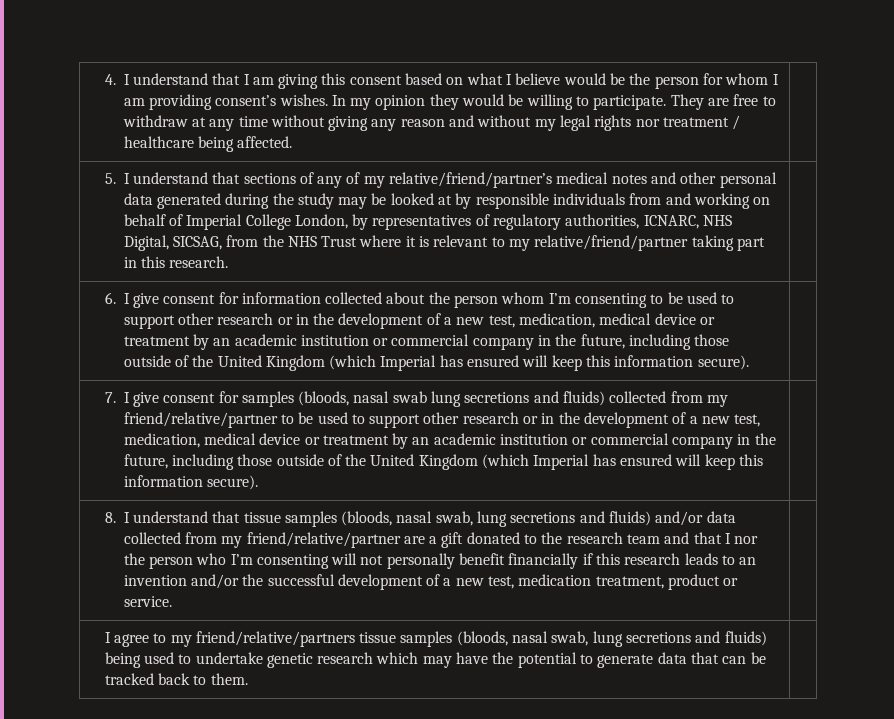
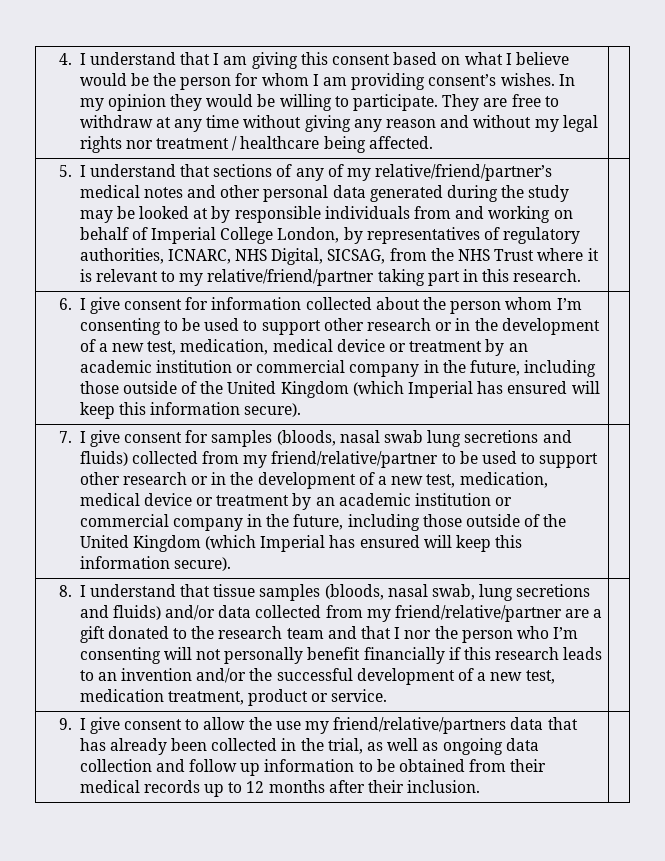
- I agree to my friend/relative/partners tissue samples (bloods, nasal swab, lung secretions and fluids) being used to undertake genetic research which may have the potential to generate data that can be tracked back to them.
+ 9. I give consent to allow the use my friend/relative/partners data that has already been collected in the trial, as well as ongoing data collection and follow up information to be obtained from their medical records up to 12 months after their inclusion.

